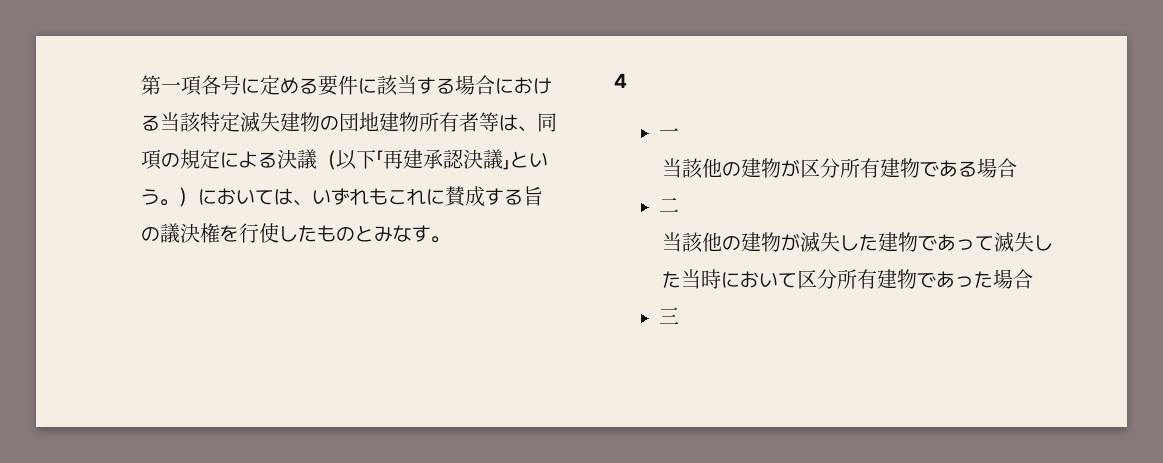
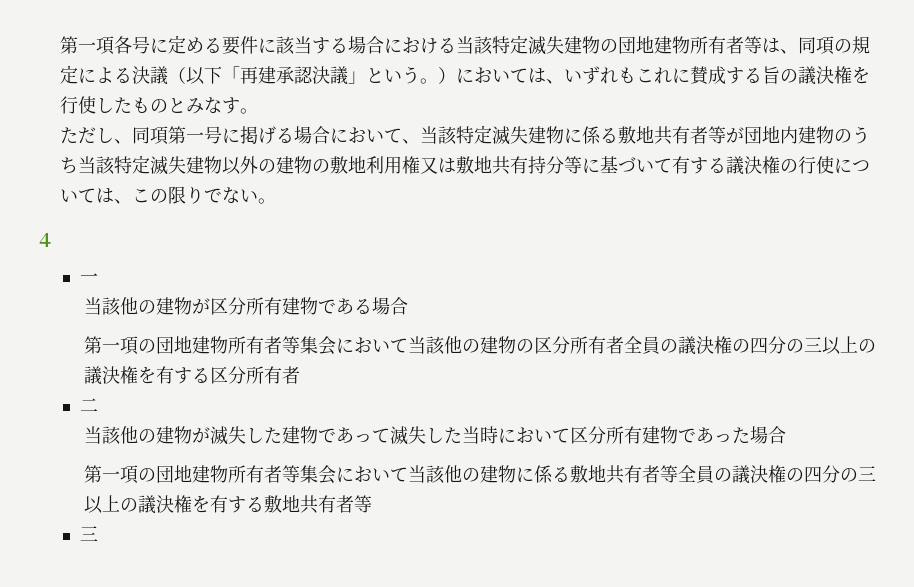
+ ただし、同項第一号に掲げる場合において、当該特定滅失建物に係る敷地共有者等が団地内建物のうち当該特定滅失建物以外の建物の敷地利用権又は敷地共有持分等に基づいて有する議決権の行使については、この限りでない。
+ 第一項の団地建物所有者等集会において当該他の建物の区分所有者全員の議決権の四分の三以上の議決権を有する区分所有者
+ 第一項の団地建物所有者等集会において当該他の建物に係る敷地共有者等全員の議決権の四分の三以上の議決権を有する敷地共有者等

